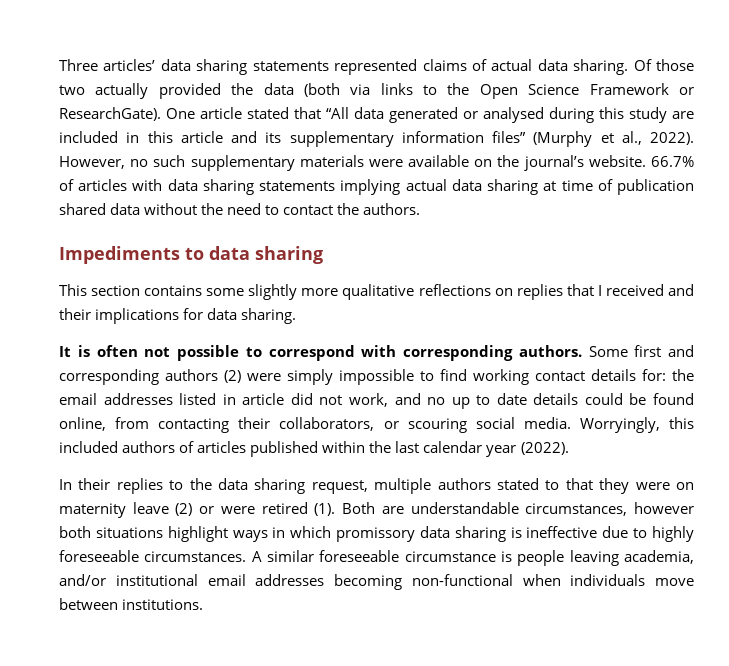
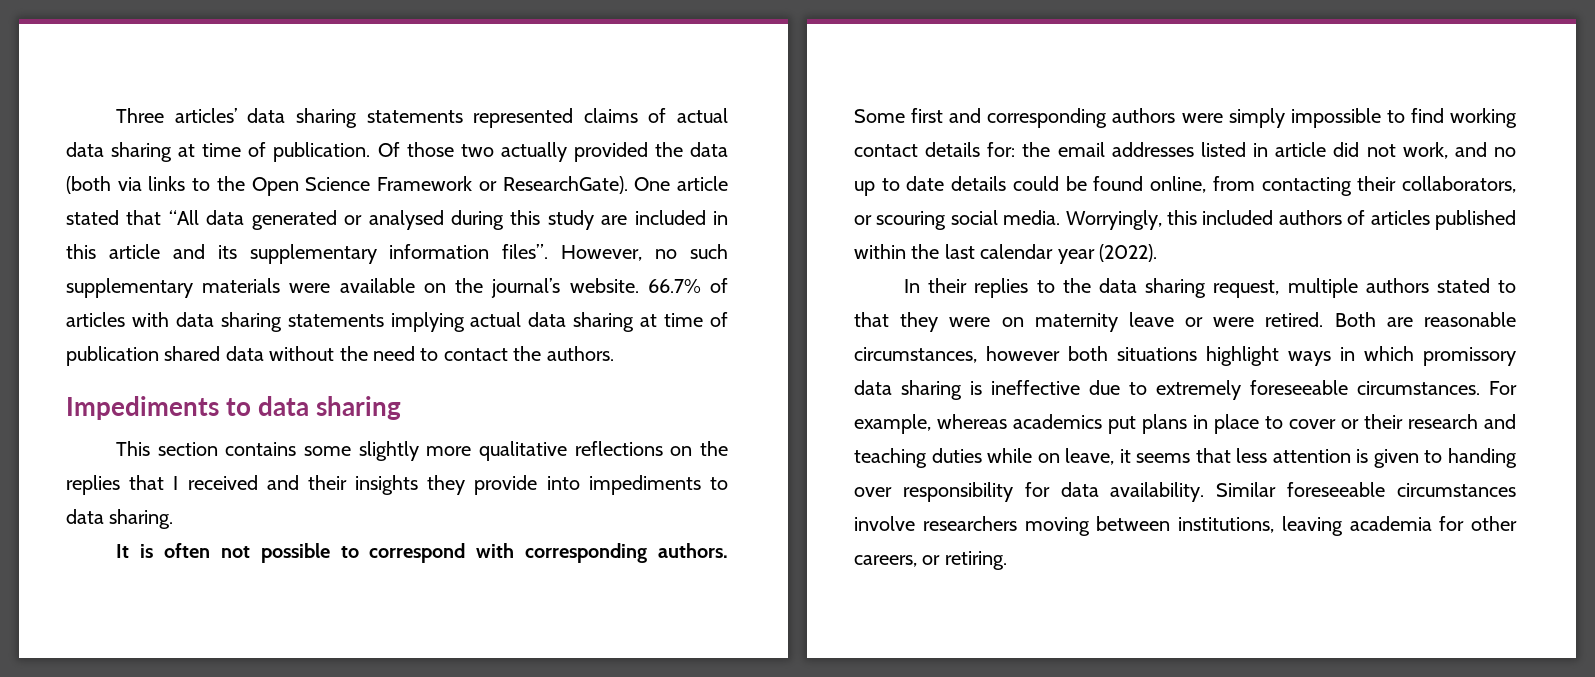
- Three articles’ data sharing statements represented claims of actual data sharing.
+ Three articles’ data sharing statements represented claims of actual data sharing at time of publication.
- One article stated that “All data generated or analysed during this study are included in this article and its supplementary information files” (Murphy et al., 2022).
+ One article stated that “All data generated or analysed during this study are included in this article and its supplementary information files”.
- This section contains some slightly more qualitative reflections on replies that I received and their implications for data sharing.
+ This section contains some slightly more qualitative reflections on the replies that I received and their insights they provide into impediments to data sharing.
- Some first and corresponding authors (2) were simply impossible to find working contact details for: the email addresses listed in article did not work, and no up to date details could be found online, from contacting their collaborators, or scouring social media.
+ Some first and corresponding authors were simply impossible to find working contact details for: the email addresses listed in article did not work, and no up to date details could be found online, from contacting their collaborators, or scouring social media.
- In their replies to the data sharing request, multiple authors stated to that they were on maternity leave (2) or were retired (1).
+ In their replies to the data sharing request, multiple authors stated to that they were on maternity leave or were retired.
- Both are understandable circumstances, however both situations highlight ways in which promissory data sharing is ineffective due to highly foreseeable circumstances.
+ Both are reasonable circumstances, however both situations highlight ways in which promissory data sharing is ineffective due to extremely foreseeable circumstances.
- A similar foreseeable circumstance is people leaving academia, and/or institutional email addresses becoming non-functional when individuals move between institutions.
+ For example, whereas academics put plans in place to cover or their research and teaching duties while on leave, it seems that less attention is given to handing over responsibility for data availability. Similar foreseeable circumstances involve researchers moving between institutions, leaving academia for other careers, or retiring.

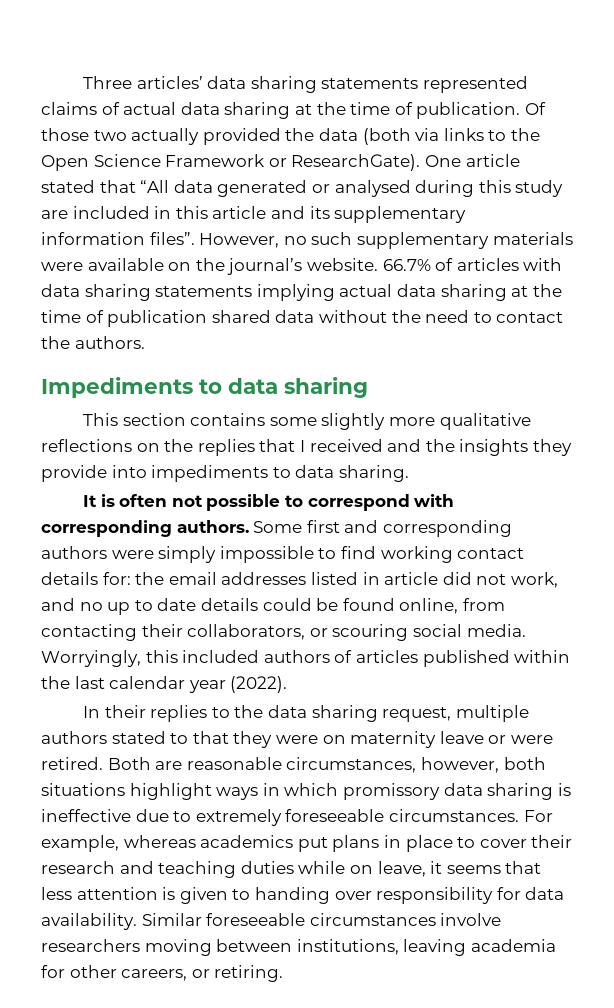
- Three articles’ data sharing statements represented claims of actual data sharing at time of publication.
+ Three articles’ data sharing statements represented claims of actual data sharing at the time of publication.
- 66.7% of articles with data sharing statements implying actual data sharing at time of publication shared data without the need to contact the authors.
+ 66.7% of articles with data sharing statements implying actual data sharing at the time of publication shared data without the need to contact the authors.
- This section contains some slightly more qualitative reflections on the replies that I received and their insights they provide into impediments to data sharing.
+ This section contains some slightly more qualitative reflections on the replies that I received and the insights they provide into impediments to data sharing.
- Both are reasonable circumstances, however both situations highlight ways in which promissory data sharing is ineffective due to extremely foreseeable circumstances.
+ Both are reasonable circumstances, however, both situations highlight ways in which promissory data sharing is ineffective due to extremely foreseeable circumstances.
- For example, whereas academics put plans in place to cover or their research and teaching duties while on leave, it seems that less attention is given to handing over responsibility for data availability.
+ For example, whereas academics put plans in place to cover their research and teaching duties while on leave, it seems that less attention is given to handing over responsibility for data availability.

